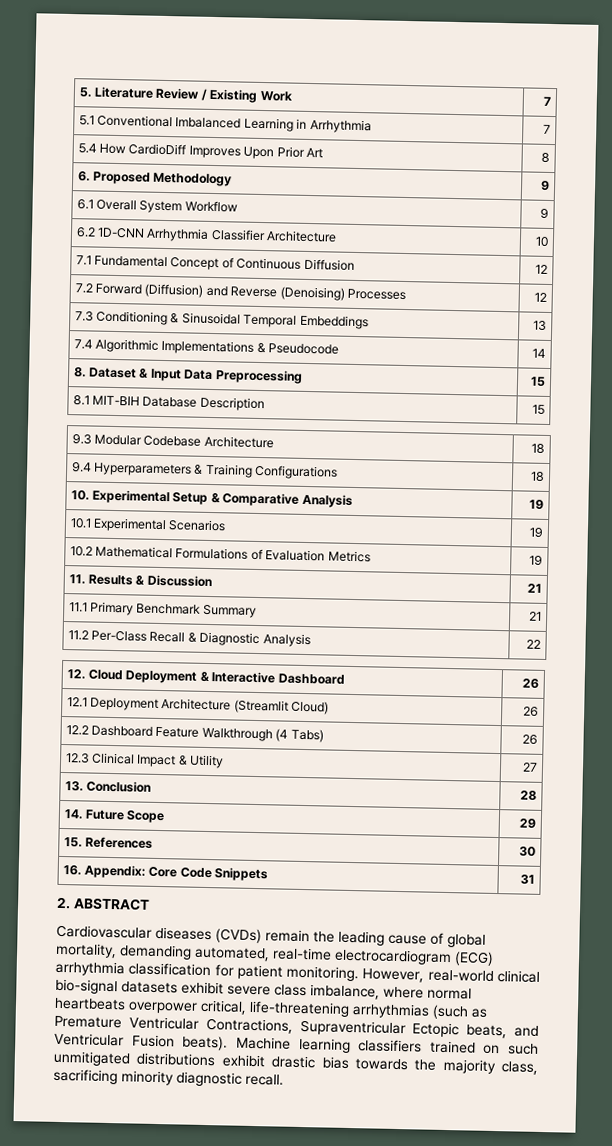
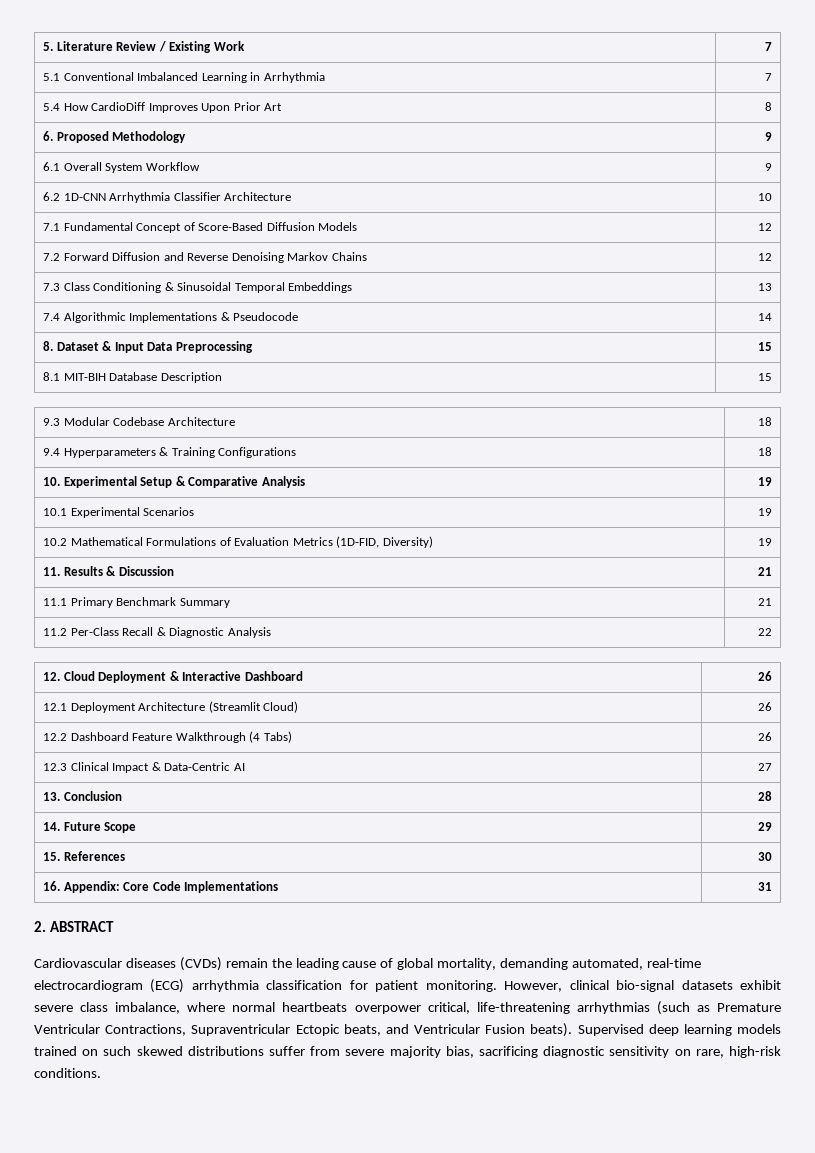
- 7.1 Fundamental Concept of Continuous Diffusion | 12
+ 7.1 Fundamental Concept of Score-Based Diffusion Models | 12
- 7.2 Forward (Diffusion) and Reverse (Denoising) Processes | 12
+ 7.2 Forward Diffusion and Reverse Denoising Markov Chains | 12
- 7.3 Conditioning & Sinusoidal Temporal Embeddings | 13
+ 7.3 Class Conditioning & Sinusoidal Temporal Embeddings | 13
- 10.2 Mathematical Formulations of Evaluation Metrics | 19
+ 10.2 Mathematical Formulations of Evaluation Metrics (1D-FID, Diversity) | 19
- 12.3 Clinical Impact & Utility | 27
+ 12.3 Clinical Impact & Data-Centric AI | 27
- 16. Appendix: Core Code Snippets | 31
+ 16. Appendix: Core Code Implementations | 31
- However, real-world clinical bio-signal datasets exhibit severe class imbalance, where normal heartbeats overpower critical, life-threatening arrhythmias (such as Premature Ventricular Contractions, Supraventricular Ectopic beats, and Ventricular Fusion beats).
+ However, clinical bio-signal datasets exhibit severe class imbalance, where normal heartbeats overpower critical, life-threatening arrhythmias (such as Premature Ventricular Contractions, Supraventricular Ectopic beats, and Ventricular Fusion beats).
- Machine learning classifiers trained on such unmitigated distributions exhibit drastic bias towards the majority class, sacrificing minority diagnostic recall.
+ Supervised deep learning models trained on such skewed distributions suffer from severe majority bias, sacrificing diagnostic sensitivity on rare, high-risk conditions.

